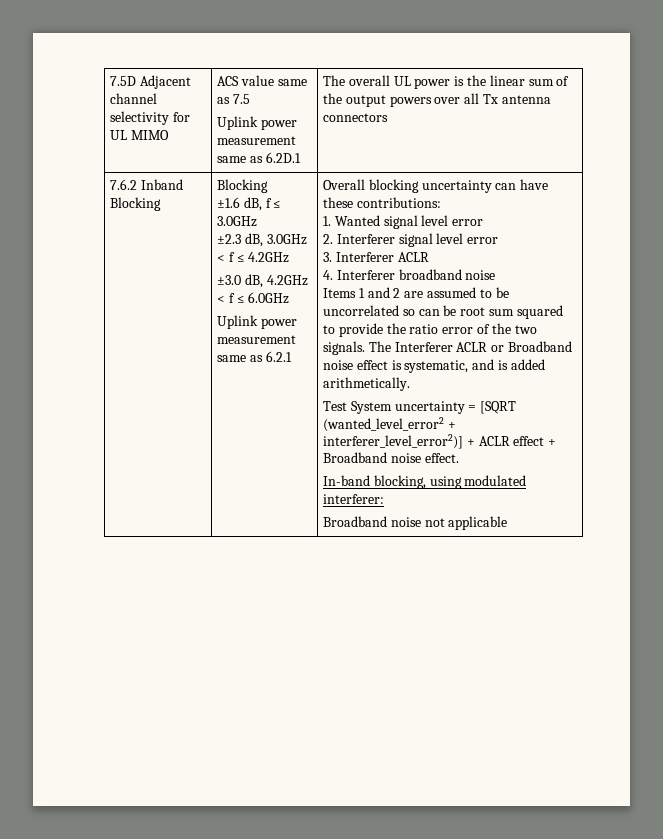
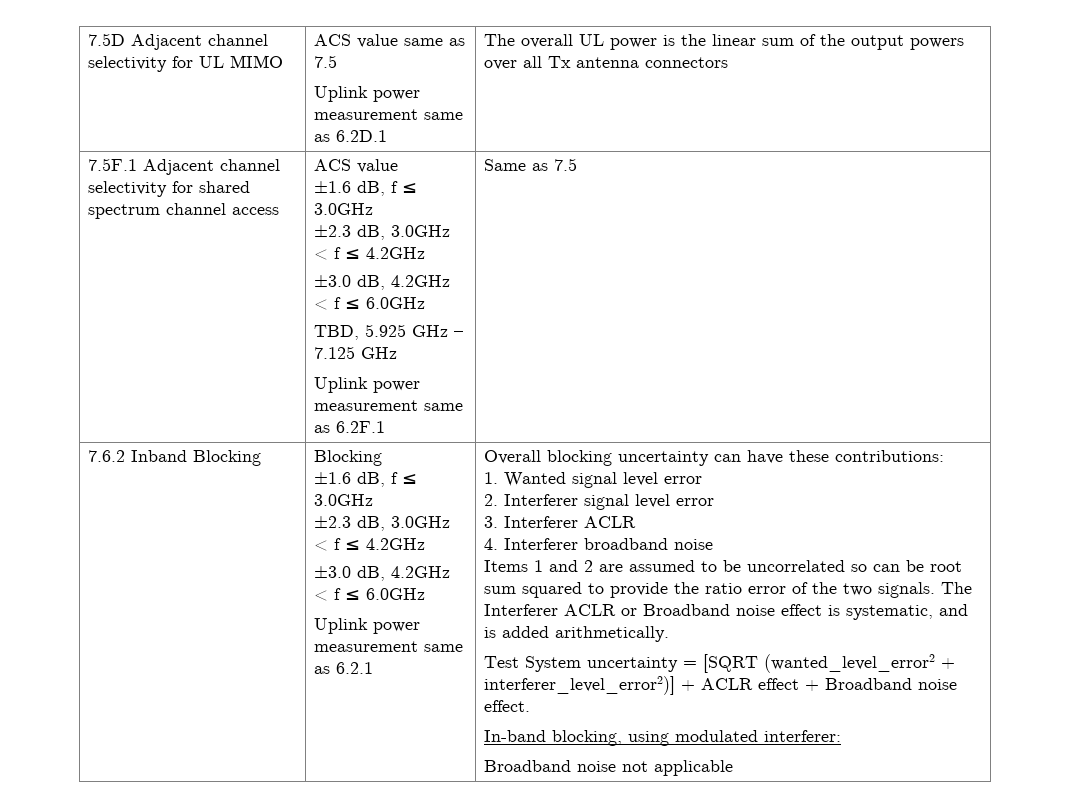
+ 7.5F.1 Adjacent channel selectivity for shared spectrum channel access | ACS value
+ ±1.6 dB, f ≤ 3.0GHz
+ ±2.3 dB, 3.0GHz < f ≤ 4.2GHz
+ ±3.0 dB, 4.2GHz < f ≤ 6.0GHz
+ TBD, 5.925 GHz – 7.125 GHz
+ Uplink power measurement same as 6.2F.1 | Same as 7.5

